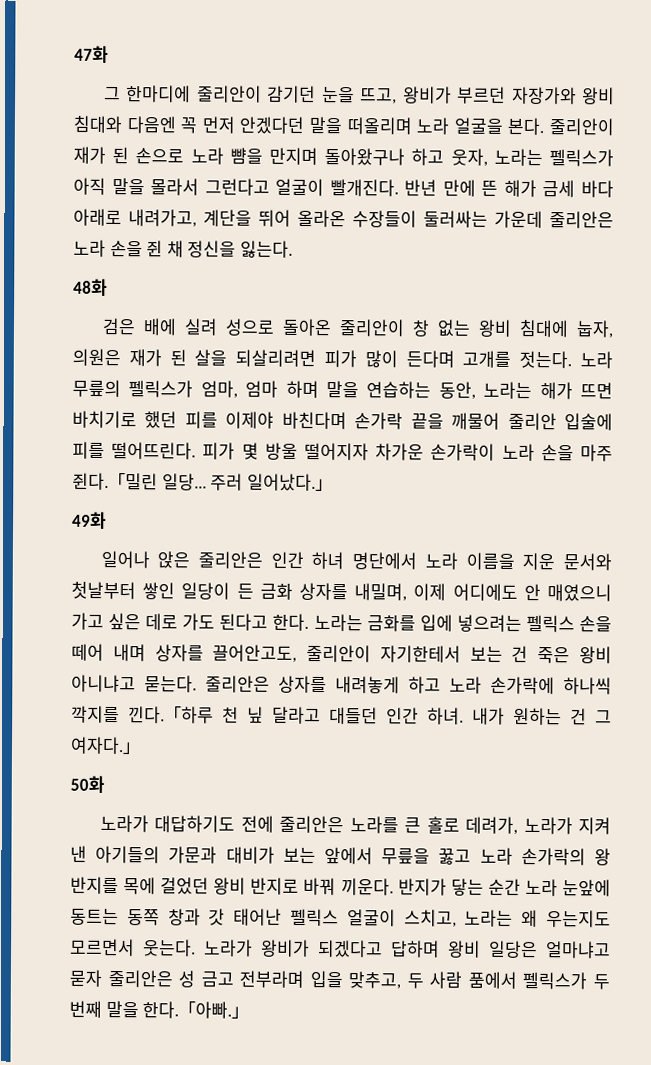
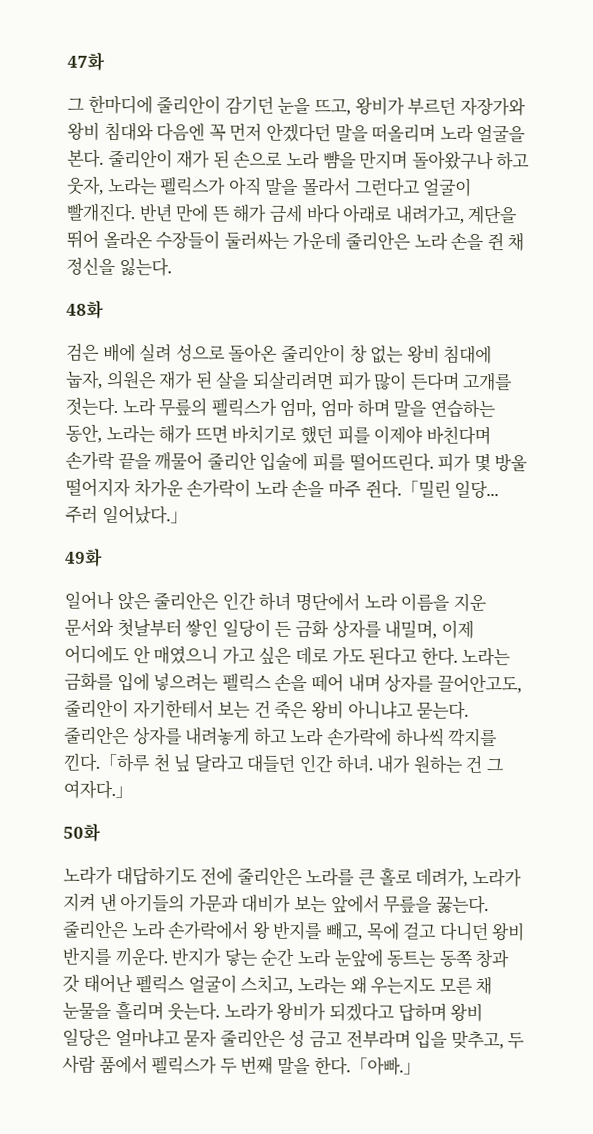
- 노라가 대답하기도 전에 줄리안은 노라를 큰 홀로 데려가, 노라가 지켜 낸 아기들의 가문과 대비가 보는 앞에서 무릎을 꿇고 노라 손가락의 왕 반지를 목에 걸었던 왕비 반지로 바꿔 끼운다.
+ 노라가 대답하기도 전에 줄리안은 노라를 큰 홀로 데려가, 노라가 지켜 낸 아기들의 가문과 대비가 보는 앞에서 무릎을 꿇는다. 줄리안은 노라 손가락에서 왕 반지를 빼고, 목에 걸고 다니던 왕비 반지를 끼운다.
- 반지가 닿는 순간 노라 눈앞에 동트는 동쪽 창과 갓 태어난 펠릭스 얼굴이 스치고, 노라는 왜 우는지도 모르면서 웃는다.
+ 반지가 닿는 순간 노라 눈앞에 동트는 동쪽 창과 갓 태어난 펠릭스 얼굴이 스치고, 노라는 왜 우는지도 모른 채 눈물을 흘리며 웃는다.

